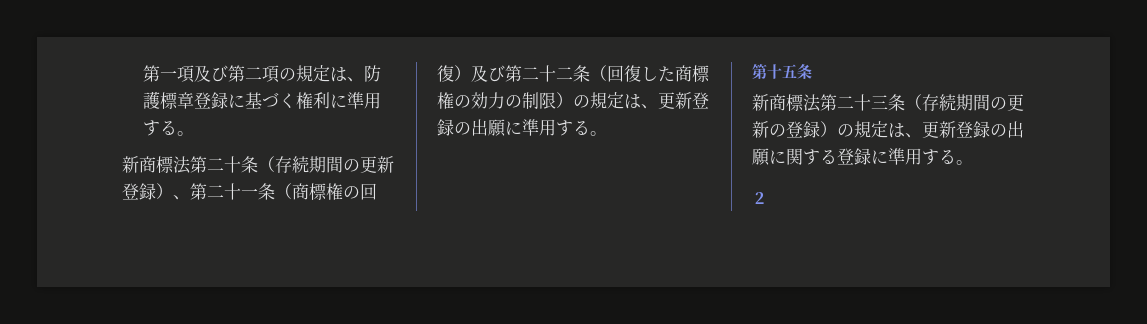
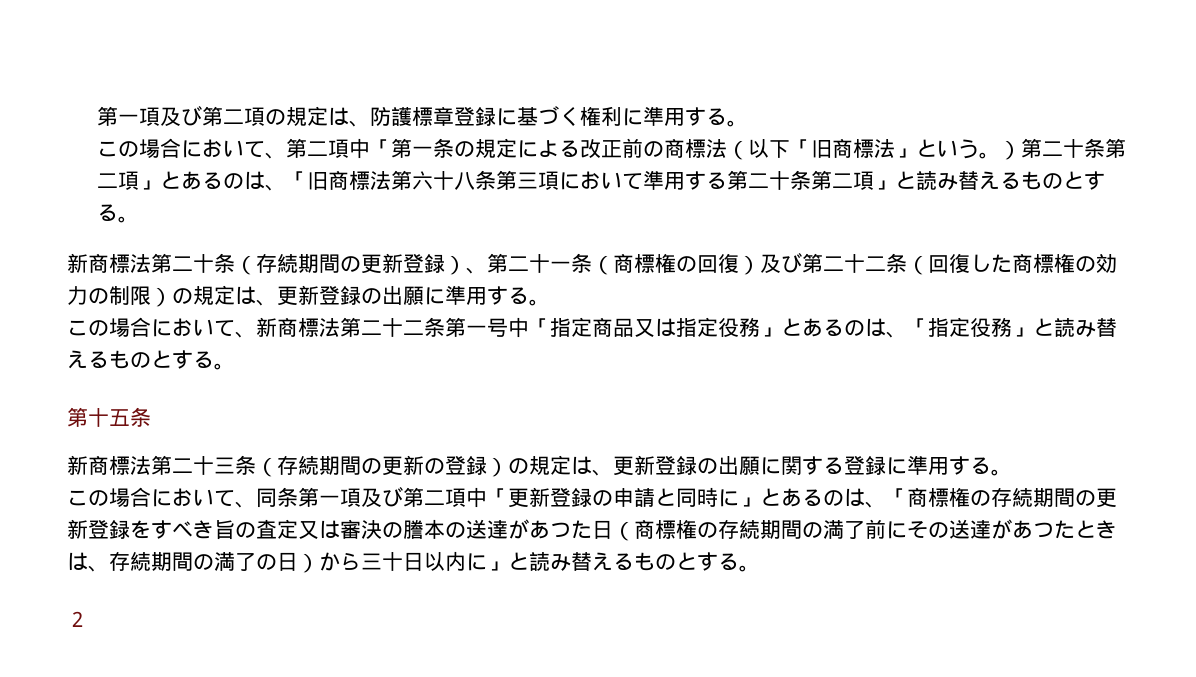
+ この場合において、第二項中「第一条の規定による改正前の商標法（以下「旧商標法」という。）第二十条第二項」とあるのは、「旧商標法第六十八条第三項において準用する第二十条第二項」と読み替えるものとする。
+ この場合において、新商標法第二十二条第一号中「指定商品又は指定役務」とあるのは、「指定役務」と読み替えるものとする。
+ この場合において、同条第一項及び第二項中「更新登録の申請と同時に」とあるのは、「商標権の存続期間の更新登録をすべき旨の査定又は審決の謄本の送達があつた日（商標権の存続期間の満了前にその送達があつたときは、存続期間の満了の日）から三十日以内に」と読み替えるものとする。

